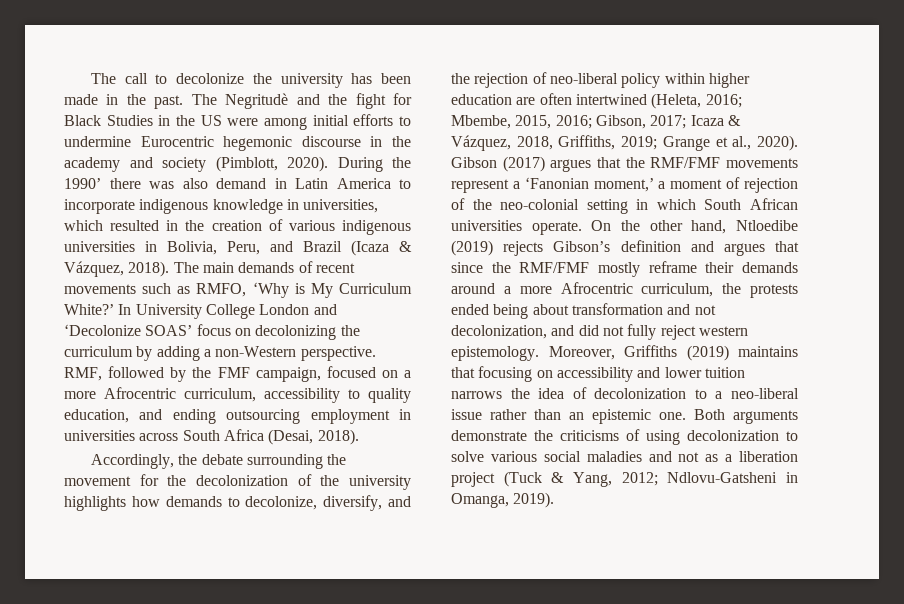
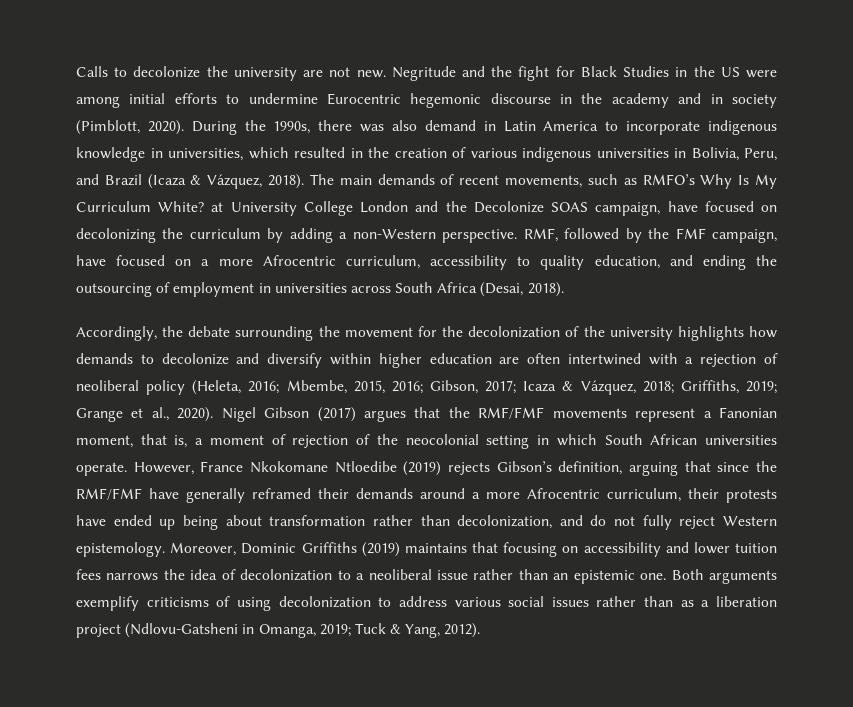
- The call to decolonize the university has been made in the past. The Negritudè and the fight for Black Studies in the US were among initial efforts to undermine Eurocentric hegemonic discourse in the academy and society (Pimblott, 2020).
+ Calls to decolonize the university are not new. Negritude and the fight for Black Studies in the US were among initial efforts to undermine Eurocentric hegemonic discourse in the academy and in society (Pimblott, 2020).
- During the 1990’ there was also demand in Latin America to incorporate indigenous knowledge in universities, which resulted in the creation of various indigenous universities in Bolivia, Peru, and Brazil (Icaza & Vázquez, 2018).
+ During the 1990s, there was also demand in Latin America to incorporate indigenous knowledge in universities, which resulted in the creation of various indigenous universities in Bolivia, Peru, and Brazil (Icaza & Vázquez, 2018).
- The main demands of recent movements such as RMFO, ‘Why is My Curriculum White?’ In University College London and ‘Decolonize SOAS’ focus on decolonizing the curriculum by adding a non-Western perspective.
+ The main demands of recent movements, such as RMFO’s Why Is My Curriculum White? at University College London and the Decolonize SOAS campaign, have focused on decolonizing the curriculum by adding a non-Western perspective.
- RMF, followed by the FMF campaign, focused on a more Afrocentric curriculum, accessibility to quality education, and ending outsourcing employment in universities across South Africa (Desai, 2018).
+ RMF, followed by the FMF campaign, have focused on a more Afrocentric curriculum, accessibility to quality education, and ending the outsourcing of employment in universities across South Africa (Desai, 2018).
- Accordingly, the debate surrounding the movement for the decolonization of the university highlights how demands to decolonize, diversify, and the rejection of neo-liberal policy within higher education are often intertwined (Heleta, 2016; Mbembe, 2015, 2016; Gibson, 2017; Icaza & Vázquez, 2018, Griffiths, 2019; Grange et al., 2020).
+ Accordingly, the debate surrounding the movement for the decolonization of the university highlights how demands to decolonize and diversify within higher education are often intertwined with a rejection of neoliberal policy (Heleta, 2016; Mbembe, 2015, 2016; Gibson, 2017; Icaza & Vázquez, 2018; Griffiths, 2019; Grange et al., 2020).
- Gibson (2017) argues that the RMF/FMF movements represent a ‘Fanonian moment,’ a moment of rejection of the neo-colonial setting in which South African universities operate.
+ Nigel Gibson (2017) argues that the RMF/FMF movements represent a Fanonian moment, that is, a moment of rejection of the neocolonial setting in which South African universities operate.
- On the other hand, Ntloedibe (2019) rejects Gibson’s definition and argues that since the RMF/FMF mostly reframe their demands around a more Afrocentric curriculum, the protests ended being about transformation and not decolonization, and did not fully reject western epistemology.
+ However, France Nkokomane Ntloedibe (2019) rejects Gibson’s definition, arguing that since the RMF/FMF have generally reframed their demands around a more Afrocentric curriculum, their protests have ended up being about transformation rather than decolonization, and do not fully reject Western epistemology.
- Moreover, Griffiths (2019) maintains that focusing on accessibility and lower tuition narrows the idea of decolonization to a neo-liberal issue rather than an epistemic one.
+ Moreover, Dominic Griffiths (2019) maintains that focusing on accessibility and lower tuition fees narrows the idea of decolonization to a neoliberal issue rather than an epistemic one.
- Both arguments demonstrate the criticisms of using decolonization to solve various social maladies and not as a liberation project (Tuck & Yang, 2012; Ndlovu-Gatsheni in Omanga, 2019).
+ Both arguments exemplify criticisms of using decolonization to address various social issues rather than as a liberation project (Ndlovu-Gatsheni in Omanga, 2019; Tuck & Yang, 2012).

